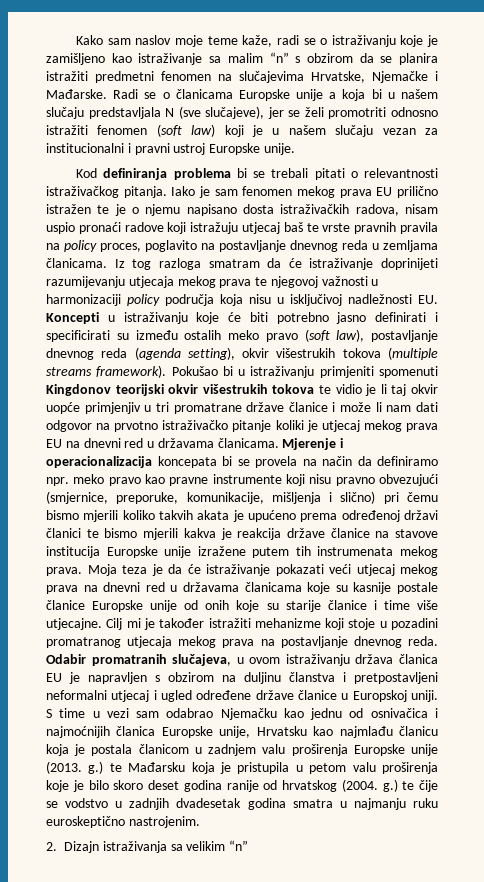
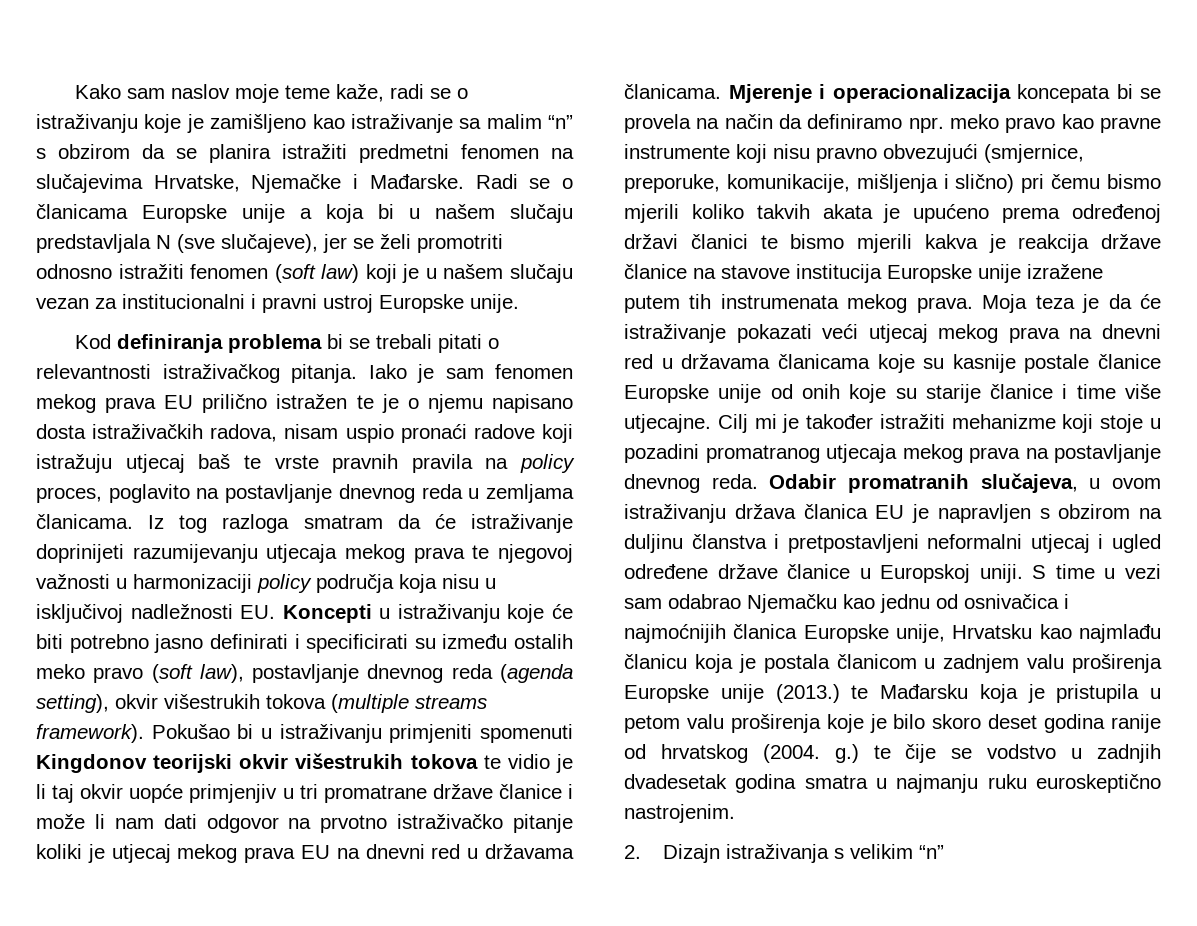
- S time u vezi sam odabrao Njemačku kao jednu od osnivačica i najmoćnijih članica Europske unije, Hrvatsku kao najmlađu članicu koja je postala članicom u zadnjem valu proširenja Europske unije (2013. g.) te Mađarsku koja je pristupila u petom valu proširenja koje je bilo skoro deset godina ranije od hrvatskog (2004. g.) te čije se vodstvo u zadnjih dvadesetak godina smatra u najmanju ruku euroskeptično nastrojenim.
+ S time u vezi sam odabrao Njemačku kao jednu od osnivačica i najmoćnijih članica Europske unije, Hrvatsku kao najmlađu članicu koja je postala članicom u zadnjem valu proširenja Europske unije (2013.) te Mađarsku koja je pristupila u petom valu proširenja koje je bilo skoro deset godina ranije od hrvatskog (2004. g.) te čije se vodstvo u zadnjih dvadesetak godina smatra u najmanju ruku euroskeptično nastrojenim.
- 2. Dizajn istraživanja sa velikim “n”
+ 2. Dizajn istraživanja s velikim “n”

